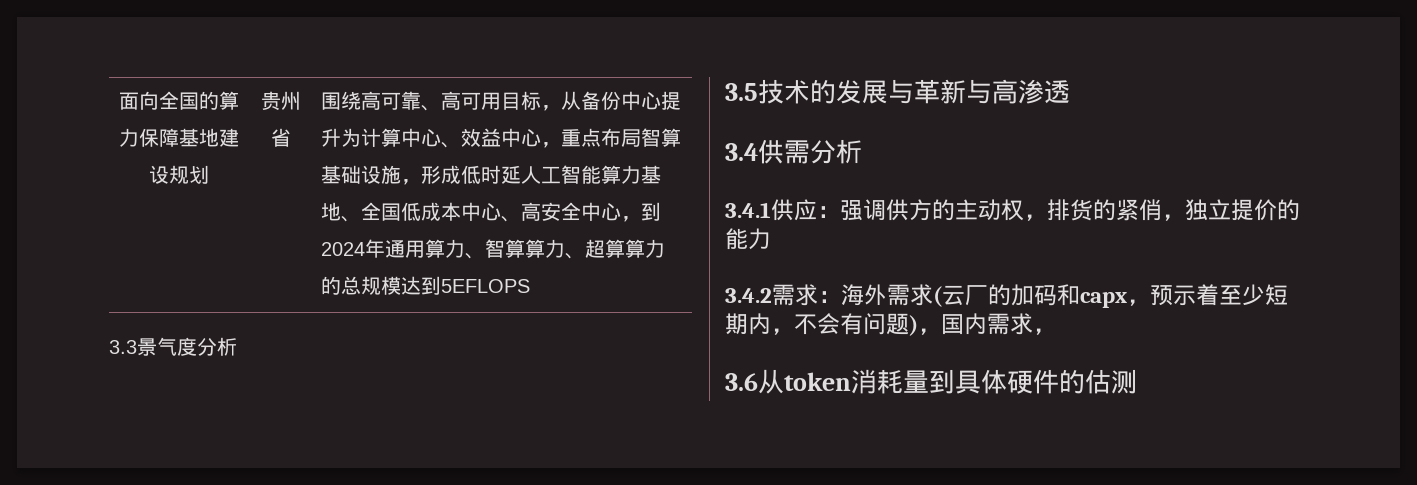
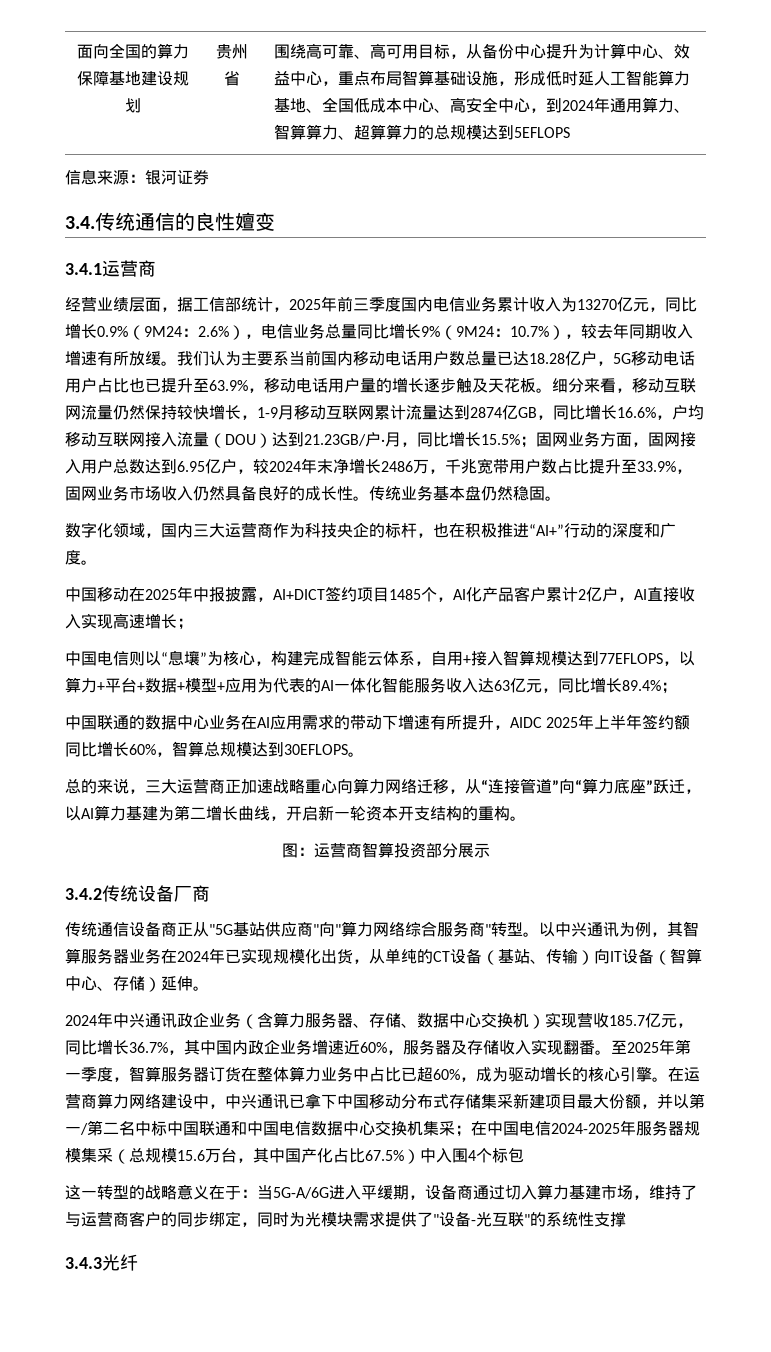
- 3.3景气度分析
- 3.5技术的发展与革新与高渗透
- 3.4供需分析
- 3.4.1供应：强调供方的主动权，排货的紧俏，独立提价的能力
- 3.4.2需求：海外需求(云厂的加码和capx，预示着至少短期内，不会有问题)，国内需求，
- 3.6从token消耗量到具体硬件的估测
+ 信息来源：银河证券
+ 3.4.传统通信的良性嬗变
+ 3.4.1运营商
+ 经营业绩层面，据工信部统计，2025年前三季度国内电信业务累计收入为13270亿元，同比增长0.9%（9M24：2.6%），电信业务总量同比增长9%（9M24：10.7%），较去年同期收入增速有所放缓。我们认为主要系当前国内移动电话用户数总量已达18.28亿户，5G移动电话用户占比也已提升至63.9%，移动电话用户量的增长逐步触及天花板。细分来看，移动互联网流量仍然保持较快增长，1-9月移动互联网累计流量达到2874亿GB，同比增长16.6%，户均移动互联网接入流量（DOU）达到21.23GB/户·月，同比增长15.5%；固网业务方面，固网接入用户总数达到6.95亿户，较2024年末净增长2486万，千兆宽带用户数占比提升至33.9%，固网业务市场收入仍然具备良好的成长性。传统业务基本盘仍然稳固。
+ 数字化领域，国内三大运营商作为科技央企的标杆，也在积极推进“AI+”行动的深度和广度。
+ 中国移动在2025年中报披露，AI+DICT签约项目1485个，AI化产品客户累计2亿户，AI直接收入实现高速增长；
+ 中国电信则以“息壤”为核心，构建完成智能云体系，自用+接入智算规模达到77EFLOPS，以算力+平台+数据+模型+应用为代表的AI一体化智能服务收入达63亿元，同比增长89.4%；
+ 中国联通的数据中心业务在AI应用需求的带动下增速有所提升，AIDC 2025年上半年签约额同比增长60%，智算总规模达到30EFLOPS。
+ 总的来说，三大运营商正加速战略重心向算力网络迁移，从“连接管道”向“算力底座”跃迁，以AI算力基建为第二增长曲线，开启新一轮资本开支结构的重构。
+ 图：运营商智算投资部分展示
+ 3.4.2传统设备厂商
+ 传统通信设备商正从"5G基站供应商"向"算力网络综合服务商"转型。以中兴通讯为例，其智算服务器业务在2024年已实现规模化出货，从单纯的CT设备（基站、传输）向IT设备（智算中心、存储）延伸。
+ 2024年中兴通讯政企业务（含算力服务器、存储、数据中心交换机）实现营收185.7亿元，同比增长36.7%，其中国内政企业务增速近60%，服务器及存储收入实现翻番。至2025年第一季度，智算服务器订货在整体算力业务中占比已超60%，成为驱动增长的核心引擎。在运营商算力网络建设中，中兴通讯已拿下中国移动分布式存储集采新建项目最大份额，并以第一/第二名中标中国联通和中国电信数据中心交换机集采；在中国电信2024-2025年服务器规模集采（总规模15.6万台，其中国产化占比67.5%）中入围4个标包
+ 这一转型的战略意义在于：当5G-A/6G进入平缓期，设备商通过切入算力基建市场，维持了与运营商客户的同步绑定，同时为光模块需求提供了"设备-光互联"的系统性支撑
+ 3.4.3光纤

